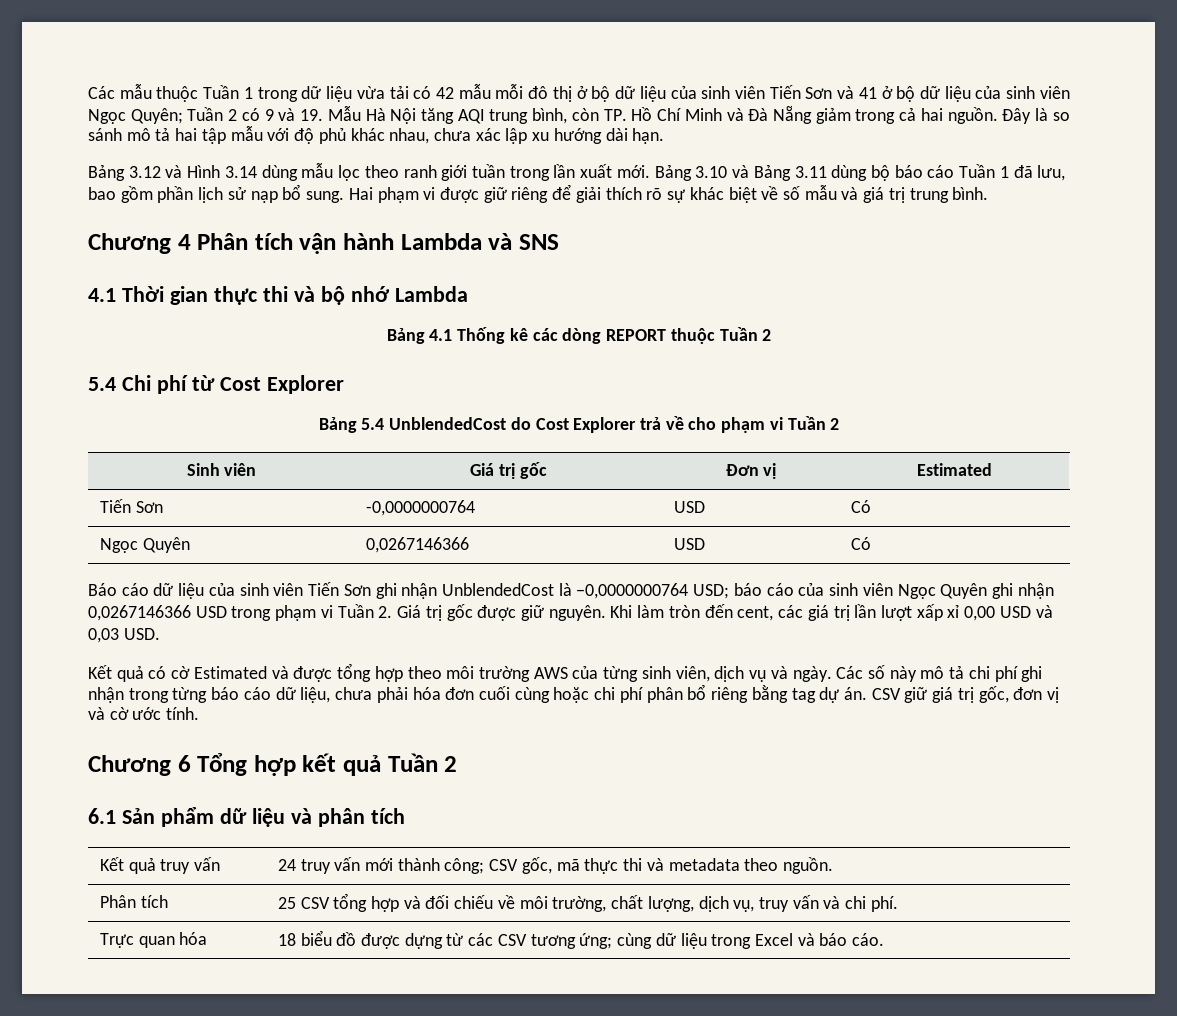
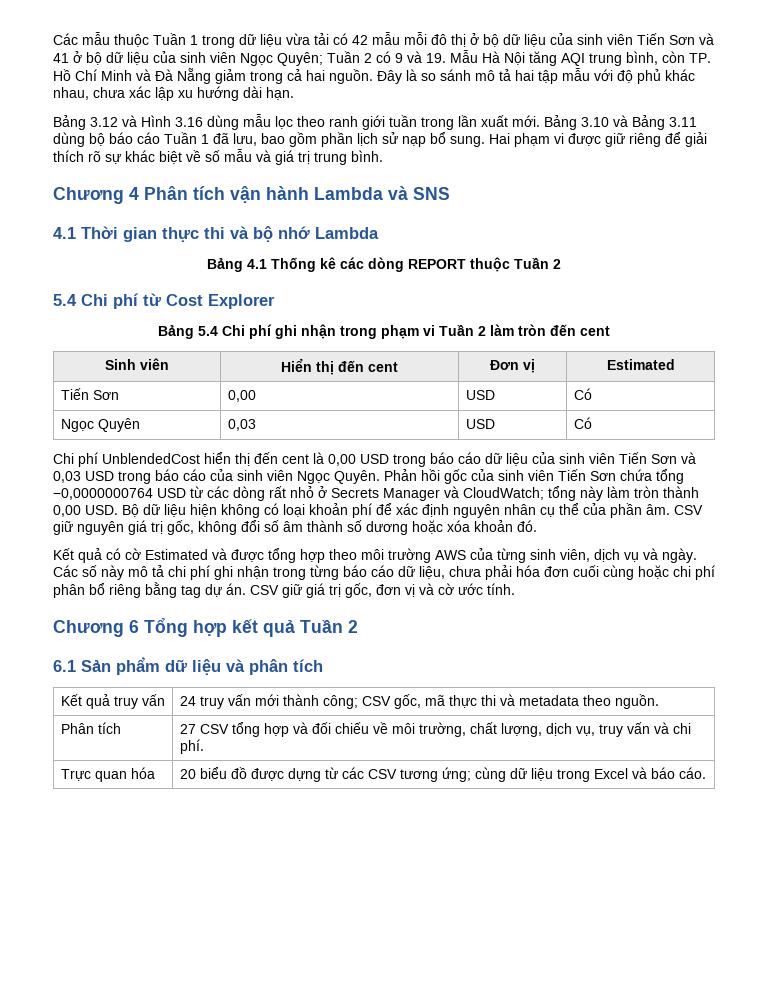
- Bảng 3.12 và Hình 3.14 dùng mẫu lọc theo ranh giới tuần trong lần xuất mới.
+ Bảng 3.12 và Hình 3.16 dùng mẫu lọc theo ranh giới tuần trong lần xuất mới.
- Bảng 5.4 UnblendedCost do Cost Explorer trả về cho phạm vi Tuần 2
- Sinh viên | Giá trị gốc | Đơn vị | Estimated
+ Bảng 5.4 Chi phí ghi nhận trong phạm vi Tuần 2 làm tròn đến cent
+ Sinh viên | Hiển thị đến cent | Đơn vị | Estimated
- Tiến Sơn | -0,0000000764 | USD | Có
+ Tiến Sơn | 0,00 | USD | Có
- Ngọc Quyên | 0,0267146366 | USD | Có
- Báo cáo dữ liệu của sinh viên Tiến Sơn ghi nhận UnblendedCost là −0,0000000764 USD; báo cáo của sinh viên Ngọc Quyên ghi nhận 0,0267146366 USD trong phạm vi Tuần 2. Giá trị gốc được giữ nguyên. Khi làm tròn đến cent, các giá trị lần lượt xấp xỉ 0,00 USD và 0,03 USD.
+ Ngọc Quyên | 0,03 | USD | Có
+ Chi phí UnblendedCost hiển thị đến cent là 0,00 USD trong báo cáo dữ liệu của sinh viên Tiến Sơn và 0,03 USD trong báo cáo của sinh viên Ngọc Quyên. Phản hồi gốc của sinh viên Tiến Sơn chứa tổng −0,0000000764 USD từ các dòng rất nhỏ ở Secrets Manager và CloudWatch; tổng này làm tròn thành 0,00 USD. Bộ dữ liệu hiện không có loại khoản phí để xác định nguyên nhân cụ thể của phần âm. CSV giữ nguyên giá trị gốc, không đổi số âm thành số dương hoặc xóa khoản đó.
- Phân tích | 25 CSV tổng hợp và đối chiếu về môi trường, chất lượng, dịch vụ, truy vấn và chi phí.
+ Phân tích | 27 CSV tổng hợp và đối chiếu về môi trường, chất lượng, dịch vụ, truy vấn và chi phí.
- Trực quan hóa | 18 biểu đồ được dựng từ các CSV tương ứng; cùng dữ liệu trong Excel và báo cáo.
+ Trực quan hóa | 20 biểu đồ được dựng từ các CSV tương ứng; cùng dữ liệu trong Excel và báo cáo.

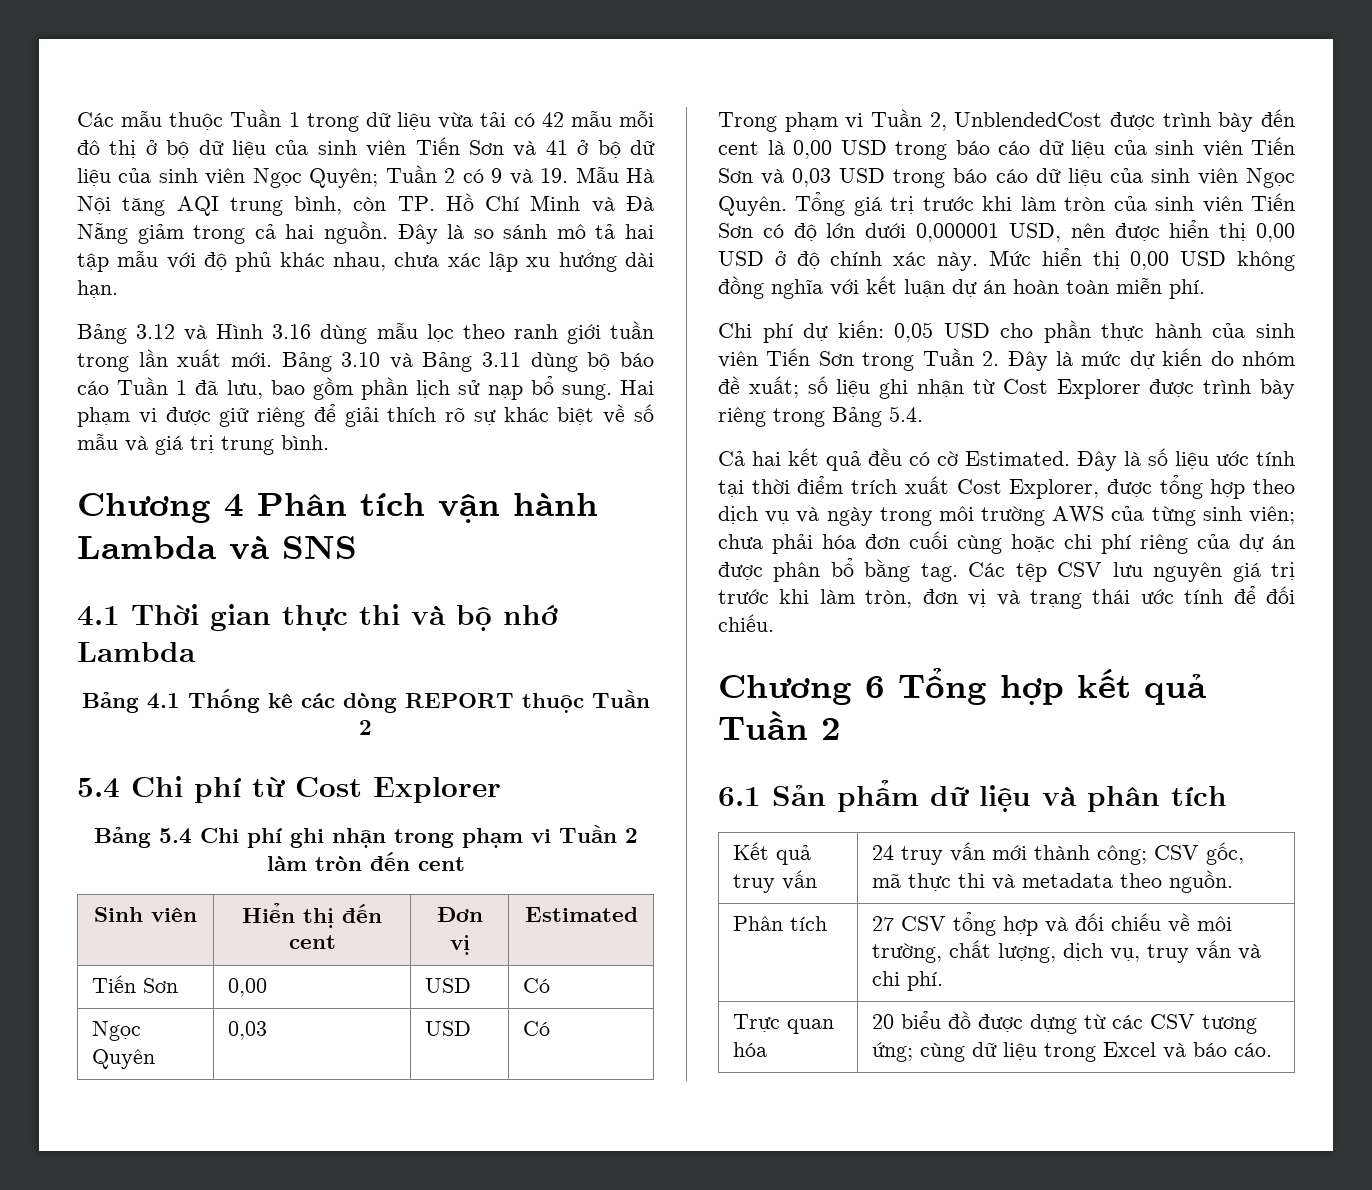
- Chi phí UnblendedCost hiển thị đến cent là 0,00 USD trong báo cáo dữ liệu của sinh viên Tiến Sơn và 0,03 USD trong báo cáo của sinh viên Ngọc Quyên.
+ Trong phạm vi Tuần 2, UnblendedCost được trình bày đến cent là 0,00 USD trong báo cáo dữ liệu của sinh viên Tiến Sơn và 0,03 USD trong báo cáo dữ liệu của sinh viên Ngọc Quyên.
- Phản hồi gốc của sinh viên Tiến Sơn chứa tổng −0,0000000764 USD từ các dòng rất nhỏ ở Secrets Manager và CloudWatch; tổng này làm tròn thành 0,00 USD. Bộ dữ liệu hiện không có loại khoản phí để xác định nguyên nhân cụ thể của phần âm. CSV giữ nguyên giá trị gốc, không đổi số âm thành số dương hoặc xóa khoản đó.
- Kết quả có cờ Estimated và được tổng hợp theo môi trường AWS của từng sinh viên, dịch vụ và ngày. Các số này mô tả chi phí ghi nhận trong từng báo cáo dữ liệu, chưa phải hóa đơn cuối cùng hoặc chi phí phân bổ riêng bằng tag dự án. CSV giữ giá trị gốc, đơn vị và cờ ước tính.
+ Tổng giá trị trước khi làm tròn của sinh viên Tiến Sơn có độ lớn dưới 0,000001 USD, nên được hiển thị 0,00 USD ở độ chính xác này. Mức hiển thị 0,00 USD không đồng nghĩa với kết luận dự án hoàn toàn miễn phí.
+ Chi phí dự kiến: 0,05 USD cho phần thực hành của sinh viên Tiến Sơn trong Tuần 2. Đây là mức dự kiến do nhóm đề xuất; số liệu ghi nhận từ Cost Explorer được trình bày riêng trong Bảng 5.4.
+ Cả hai kết quả đều có cờ Estimated. Đây là số liệu ước tính tại thời điểm trích xuất Cost Explorer, được tổng hợp theo dịch vụ và ngày trong môi trường AWS của từng sinh viên; chưa phải hóa đơn cuối cùng hoặc chi phí riêng của dự án được phân bổ bằng tag. Các tệp CSV lưu nguyên giá trị trước khi làm tròn, đơn vị và trạng thái ước tính để đối chiếu.

